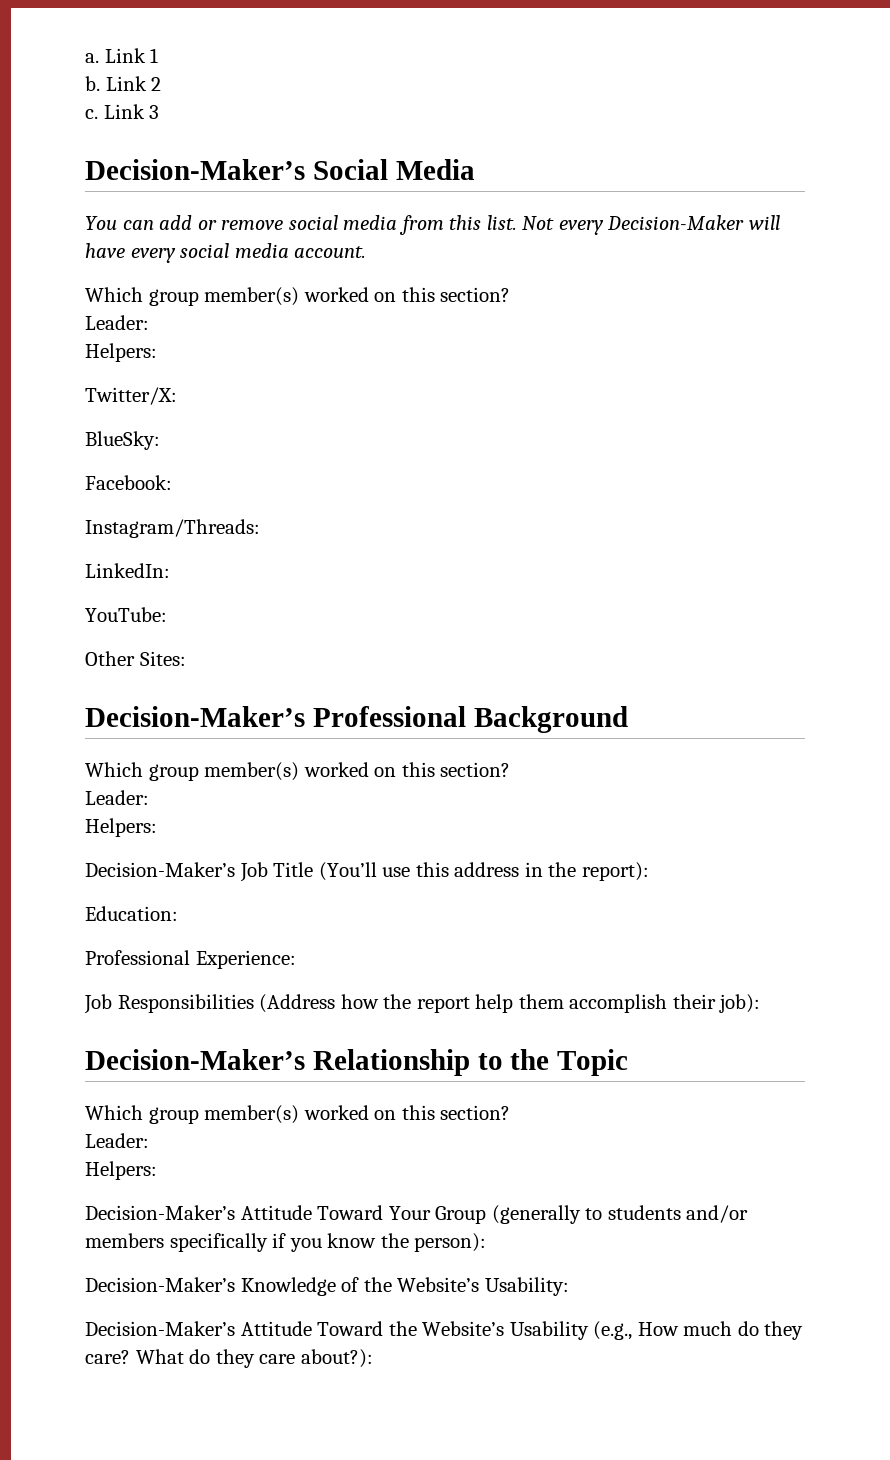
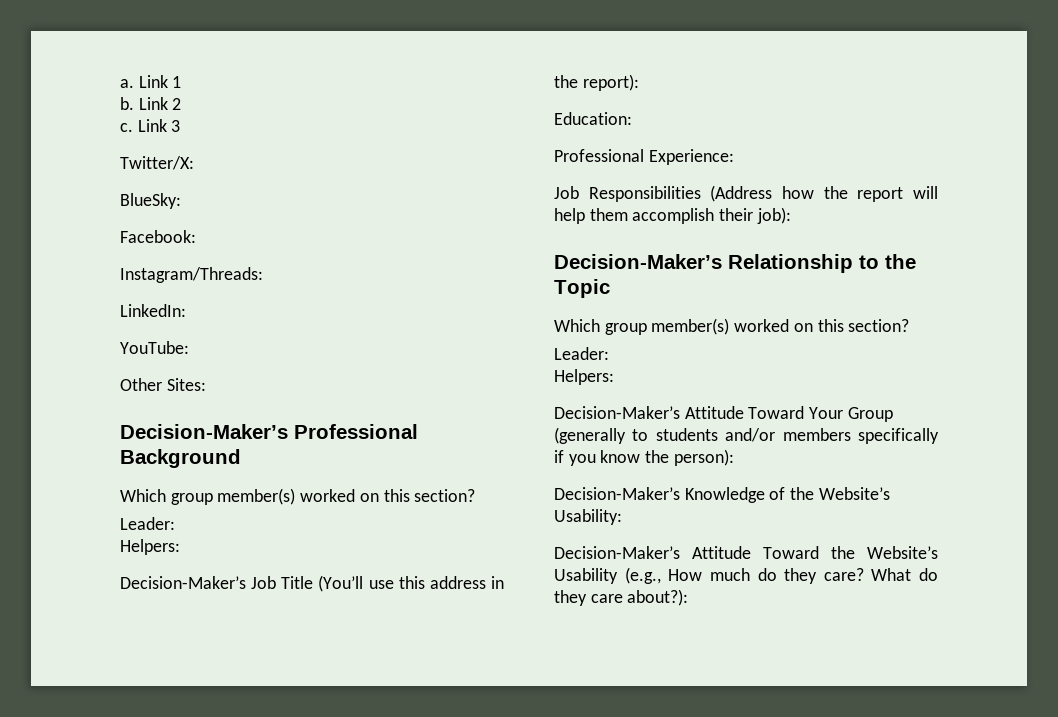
- Decision-Maker’s Social Media
- You can add or remove social media from this list. Not every Decision-Maker will have every social media account.
- Which group member(s) worked on this section?
- Leader:
- Helpers:
- Job Responsibilities (Address how the report help them accomplish their job):
+ Job Responsibilities (Address how the report will help them accomplish their job):

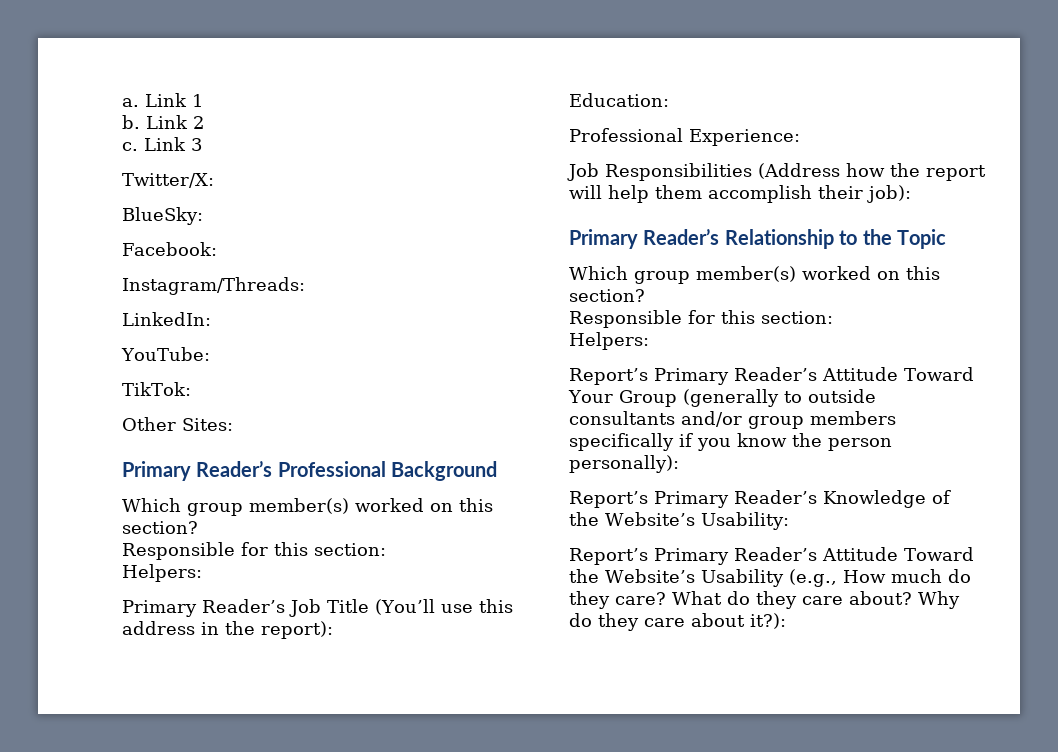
+ TikTok:
- Decision-Maker’s Professional Background
+ Primary Reader’s Professional Background
  Which group member(s) worked on this section?
- Leader:
+ Responsible for this section:
  Helpers:
- Decision-Maker’s Job Title (You’ll use this address in the report):
+ Primary Reader’s Job Title (You’ll use this address in the report):
- Decision-Maker’s Relationship to the Topic
+ Primary Reader’s Relationship to the Topic
  Which group member(s) worked on this section?
- Leader:
+ Responsible for this section:
  Helpers:
- Decision-Maker’s Attitude Toward Your Group (generally to students and/or members specifically if you know the person):
- Decision-Maker’s Knowledge of the Website’s Usability:
+ Report’s Primary Reader’s Attitude Toward Your Group (generally to outside consultants and/or group members specifically if you know the person personally):
+ Report’s Primary Reader’s Knowledge of the Website’s Usability:
- Decision-Maker’s Attitude Toward the Website’s Usability (e.g., How much do they care?
+ Report’s Primary Reader’s Attitude Toward the Website’s Usability (e.g., How much do they care?
- What do they care about?):
+ What do they care about? Why do they care about it?):

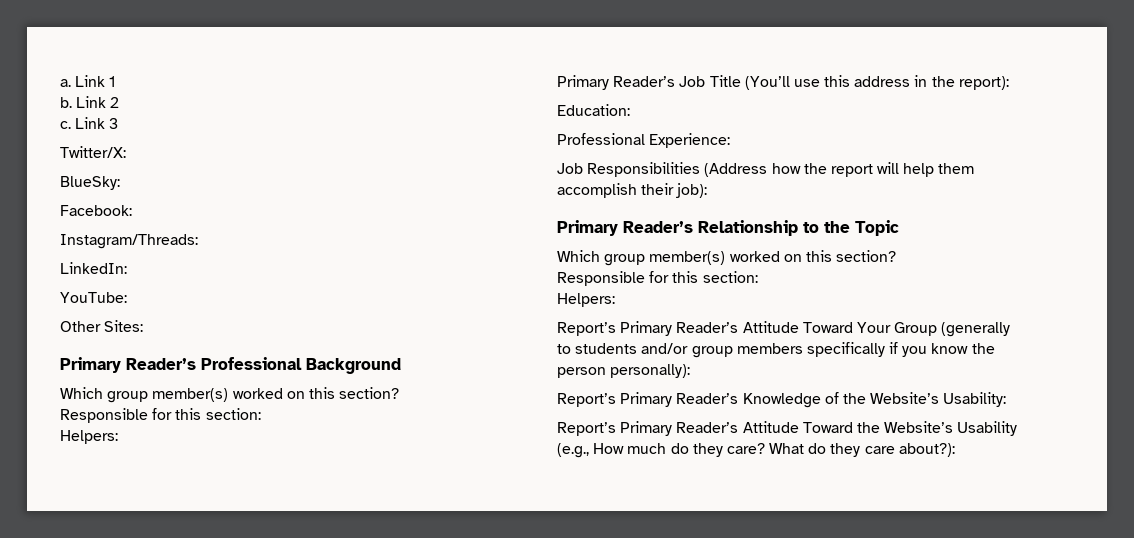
- TikTok:
- Report’s Primary Reader’s Attitude Toward Your Group (generally to outside consultants and/or group members specifically if you know the person personally):
+ Report’s Primary Reader’s Attitude Toward Your Group (generally to students and/or group members specifically if you know the person personally):
- What do they care about? Why do they care about it?):
+ What do they care about?):

